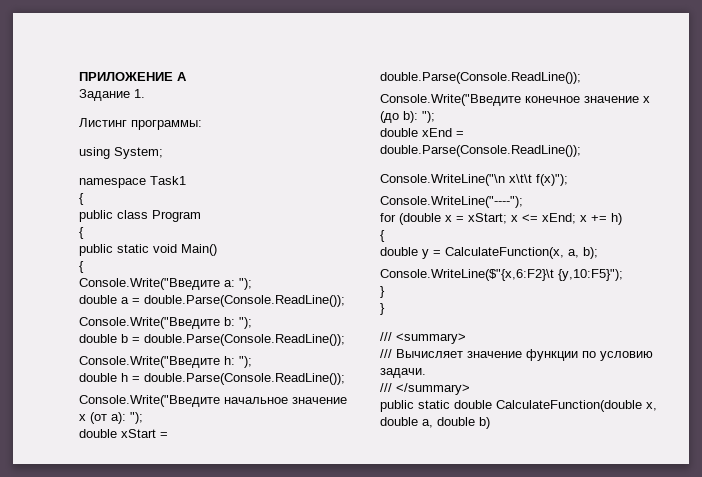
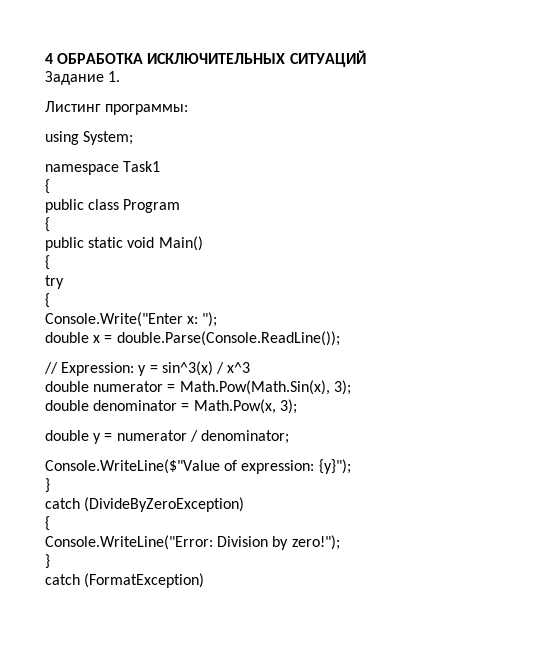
- ПРИЛОЖЕНИЕ А
+ 4 ОБРАБОТКА ИСКЛЮЧИТЕЛЬНЫХ СИТУАЦИЙ
- Console.Write("Введите a: ");
- double a = double.Parse(Console.ReadLine());
- Console.Write("Введите b: ");
- double b = double.Parse(Console.ReadLine());
- Console.Write("Введите h: ");
- double h = double.Parse(Console.ReadLine());
- Console.Write("Введите начальное значение x (от a): ");
- double xStart = double.Parse(Console.ReadLine());
- Console.Write("Введите конечное значение x (до b): ");
- double xEnd = double.Parse(Console.ReadLine());
- Console.WriteLine("\n x\t\t f(x)");
- Console.WriteLine("----");
- for (double x = xStart; x <= xEnd; x += h)
+ try
  {
- double y = CalculateFunction(x, a, b);
- Console.WriteLine($"{x,6:F2}\t {y,10:F5}");
+ Console.Write("Enter x: ");
+ double x = double.Parse(Console.ReadLine());
+ // Expression: y = sin^3(x) / x^3
+ double numerator = Math.Pow(Math.Sin(x), 3);
+ double denominator = Math.Pow(x, 3);
+ double y = numerator / denominator;
+ Console.WriteLine($"Value of expression: {y}");
  }
+ catch (DivideByZeroException)
+ {
+ Console.WriteLine("Error: Division by zero!");
  }
- /// <summary>
- /// Вычисляет значение функции по условию задачи.
- /// </summary>
- public static double CalculateFunction(double x, double a, double b)
+ catch (FormatException)

